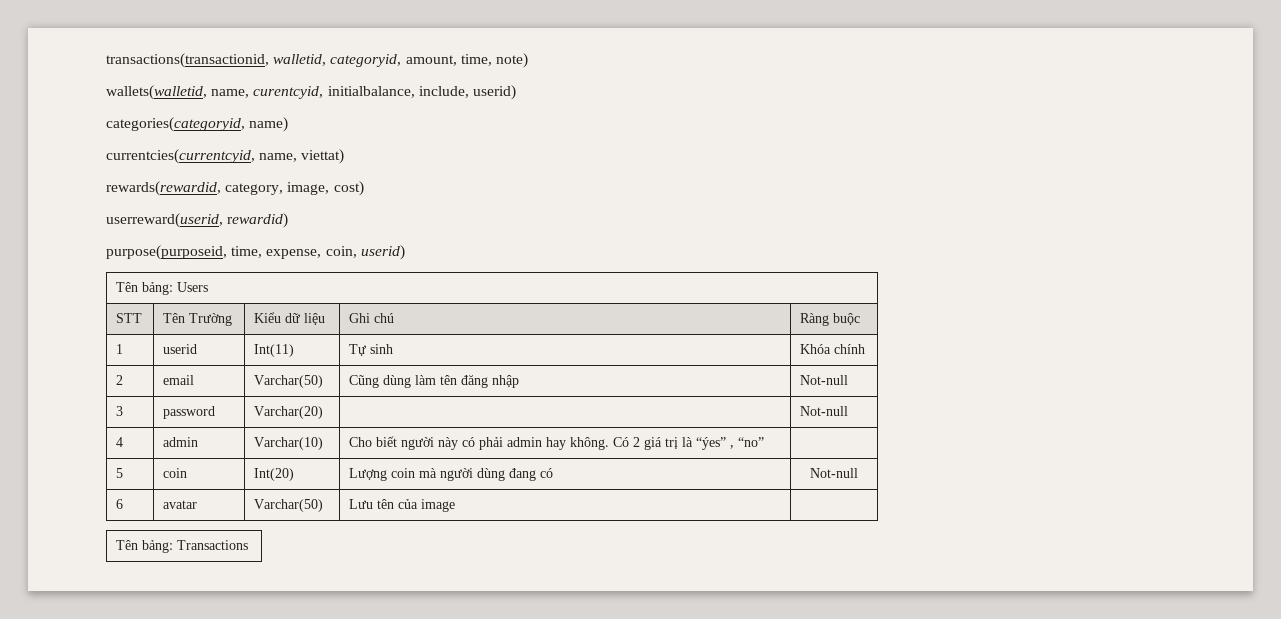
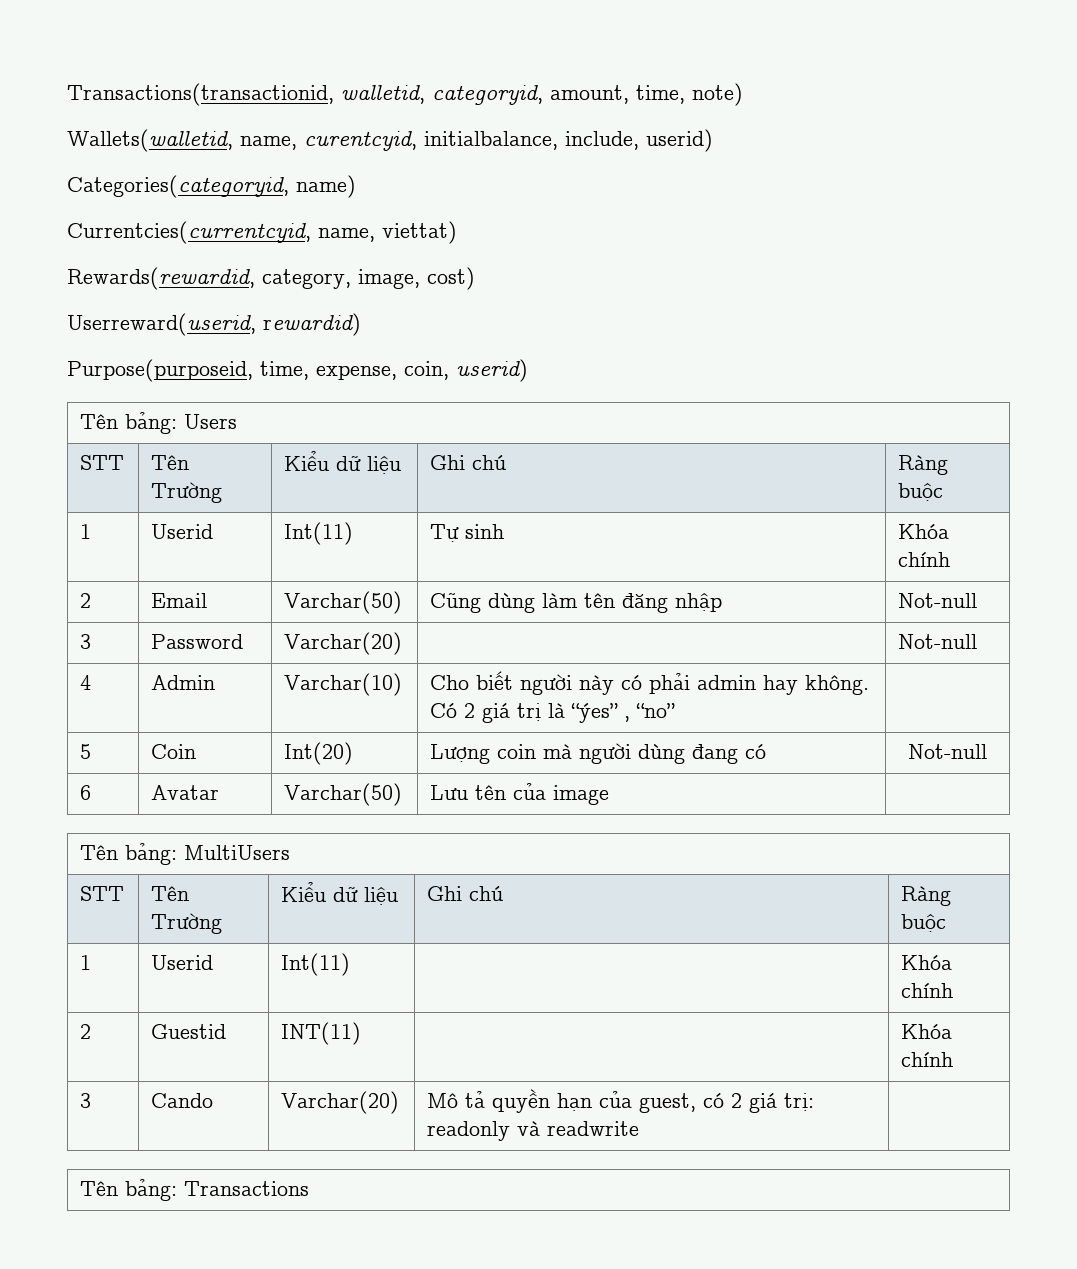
- transactions(transactionid, walletid, categoryid, amount, time, note)
+ Transactions(transactionid, walletid, categoryid, amount, time, note)
- wallets(walletid, name, curentcyid, initialbalance, include, userid)
+ Wallets(walletid, name, curentcyid, initialbalance, include, userid)
- categories(categoryid, name)
+ Categories(categoryid, name)
- currentcies(currentcyid, name, viettat)
+ Currentcies(currentcyid, name, viettat)
- rewards(rewardid, category, image, cost)
+ Rewards(rewardid, category, image, cost)
- userreward(userid, rewardid)
+ Userreward(userid, rewardid)
- purpose(purposeid, time, expense, coin, userid)
+ Purpose(purposeid, time, expense, coin, userid)
- 1 | userid | Int(11) | Tự sinh | Khóa chính
+ 1 | Userid | Int(11) | Tự sinh | Khóa chính
- 2 | email | Varchar(50) | Cũng dùng làm tên đăng nhập | Not-null
+ 2 | Email | Varchar(50) | Cũng dùng làm tên đăng nhập | Not-null
- 3 | password | Varchar(20) | | Not-null
+ 3 | Password | Varchar(20) | | Not-null
- 4 | admin | Varchar(10) | Cho biết người này có phải admin hay không. Có 2 giá trị là “ýes” , “no” |
+ 4 | Admin | Varchar(10) | Cho biết người này có phải admin hay không. Có 2 giá trị là “ýes” , “no” |
- 5 | coin | Int(20) | Lượng coin mà người dùng đang có | Not-null
+ 5 | Coin | Int(20) | Lượng coin mà người dùng đang có | Not-null
- 6 | avatar | Varchar(50) | Lưu tên của image |
+ 6 | Avatar | Varchar(50) | Lưu tên của image |
+ Tên bảng: MultiUsers
+ STT | Tên Trường | Kiểu dữ liệu | Ghi chú | Ràng buộc
+ 1 | Userid | Int(11) | | Khóa chính
+ 2 | Guestid | INT(11) | | Khóa chính
+ 3 | Cando | Varchar(20) | Mô tả quyền hạn của guest, có 2 giá trị: readonly và readwrite |

